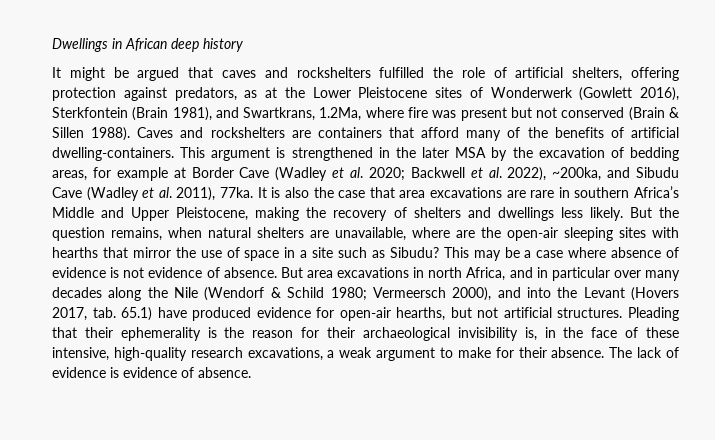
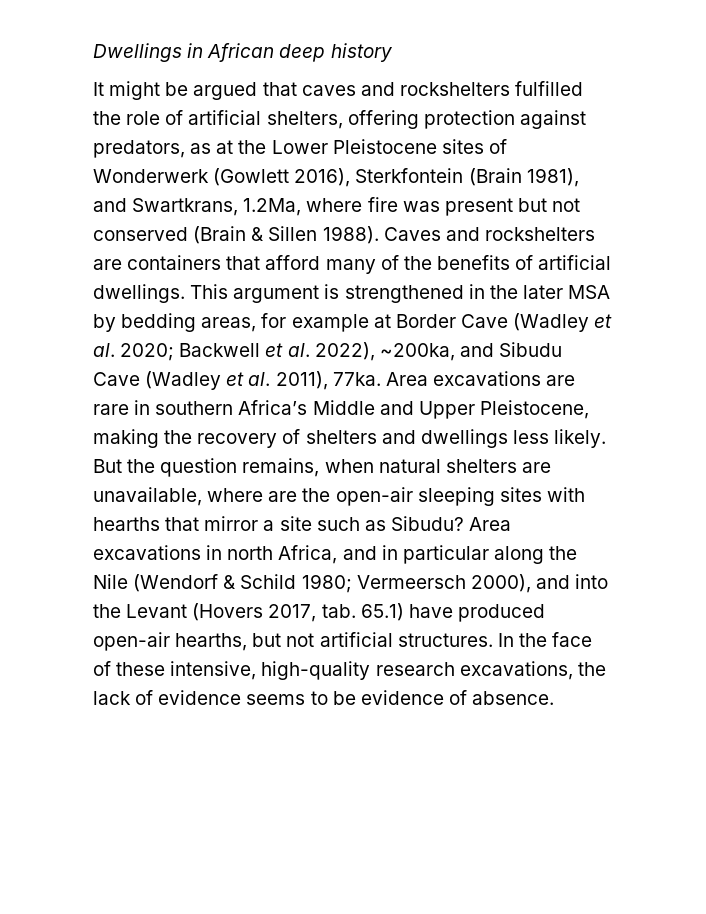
- Caves and rockshelters are containers that afford many of the benefits of artificial dwelling-containers.
+ Caves and rockshelters are containers that afford many of the benefits of artificial dwellings.
- This argument is strengthened in the later MSA by the excavation of bedding areas, for example at Border Cave (Wadley et al. 2020; Backwell et al. 2022), ~200ka, and Sibudu Cave (Wadley et al. 2011), 77ka.
+ This argument is strengthened in the later MSA by bedding areas, for example at Border Cave (Wadley et al. 2020; Backwell et al. 2022), ~200ka, and Sibudu Cave (Wadley et al. 2011), 77ka.
- It is also the case that area excavations are rare in southern Africa’s Middle and Upper Pleistocene, making the recovery of shelters and dwellings less likely.
+ Area excavations are rare in southern Africa’s Middle and Upper Pleistocene, making the recovery of shelters and dwellings less likely.
- But the question remains, when natural shelters are unavailable, where are the open-air sleeping sites with hearths that mirror the use of space in a site such as Sibudu?
+ But the question remains, when natural shelters are unavailable, where are the open-air sleeping sites with hearths that mirror a site such as Sibudu?
- This may be a case where absence of evidence is not evidence of absence. But area excavations in north Africa, and in particular over many decades along the Nile (Wendorf & Schild 1980; Vermeersch 2000), and into the Levant (Hovers 2017, tab. 65.1) have produced evidence for open-air hearths, but not artificial structures.
+ Area excavations in north Africa, and in particular along the Nile (Wendorf & Schild 1980; Vermeersch 2000), and into the Levant (Hovers 2017, tab. 65.1) have produced open-air hearths, but not artificial structures.
- Pleading that their ephemerality is the reason for their archaeological invisibility is, in the face of these intensive, high-quality research excavations, a weak argument to make for their absence. The lack of evidence is evidence of absence.
+ In the face of these intensive, high-quality research excavations, the lack of evidence seems to be evidence of absence.

